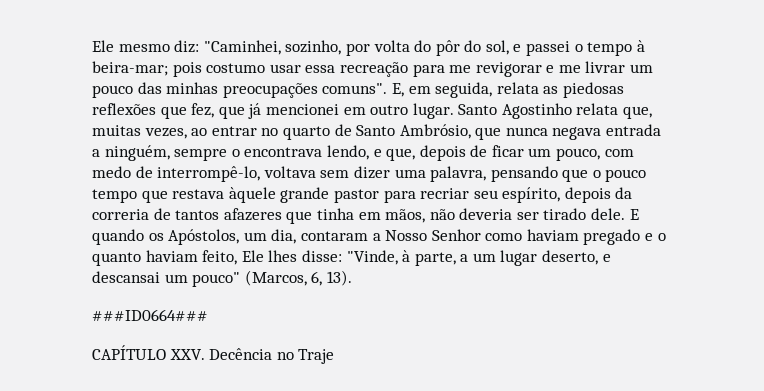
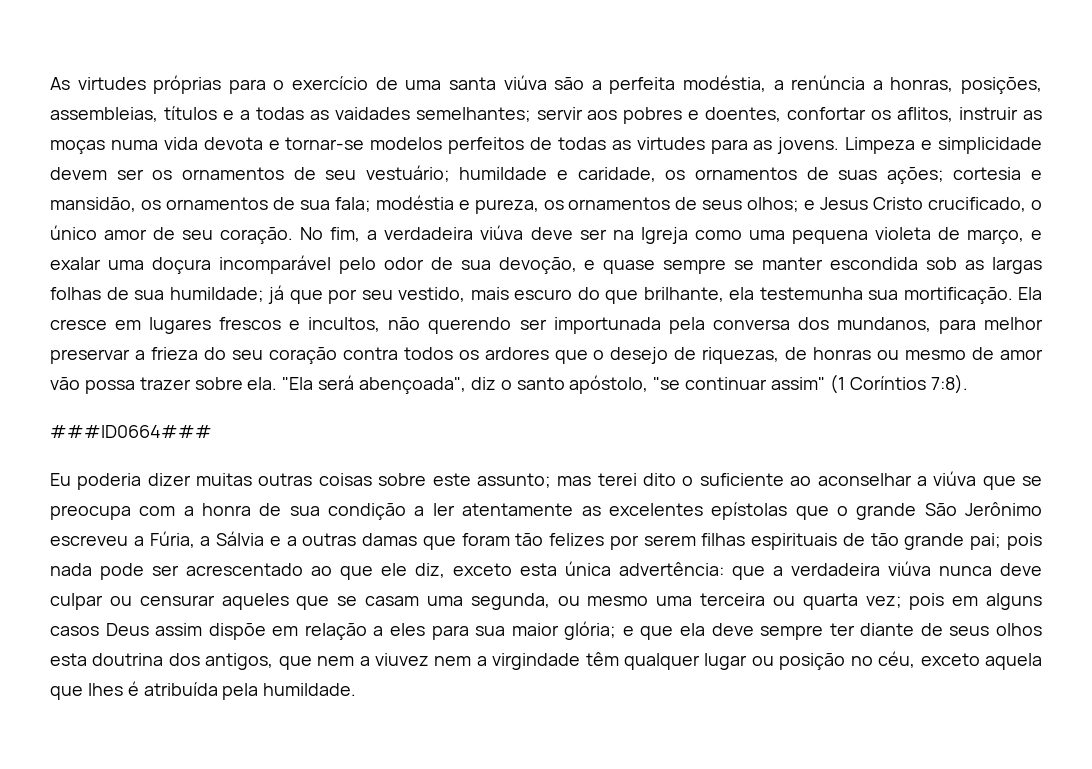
- Ele mesmo diz: "Caminhei, sozinho, por volta do pôr do sol, e passei o tempo à beira-mar; pois costumo usar essa recreação para me revigorar e me livrar um pouco das minhas preocupações comuns". E, em seguida, relata as piedosas reflexões que fez, que já mencionei em outro lugar. Santo Agostinho relata que, muitas vezes, ao entrar no quarto de Santo Ambrósio, que nunca negava entrada a ninguém, sempre o encontrava lendo, e que, depois de ficar um pouco, com medo de interrompê-lo, voltava sem dizer uma palavra, pensando que o pouco tempo que restava àquele grande pastor para recriar seu espírito, depois da correria de tantos afazeres que tinha em mãos, não deveria ser tirado dele. E quando os Apóstolos, um dia, contaram a Nosso Senhor como haviam pregado e o quanto haviam feito, Ele lhes disse: "Vinde, à parte, a um lugar deserto, e descansai um pouco" (Marcos, 6, 13).
+ As virtudes próprias para o exercício de uma santa viúva são a perfeita modéstia, a renúncia a honras, posições, assembleias, títulos e a todas as vaidades semelhantes; servir aos pobres e doentes, confortar os aflitos, instruir as moças numa vida devota e tornar-se modelos perfeitos de todas as virtudes para as jovens. Limpeza e simplicidade devem ser os ornamentos de seu vestuário; humildade e caridade, os ornamentos de suas ações; cortesia e mansidão, os ornamentos de sua fala; modéstia e pureza, os ornamentos de seus olhos; e Jesus Cristo crucificado, o único amor de seu coração. No fim, a verdadeira viúva deve ser na Igreja como uma pequena violeta de março, e exalar uma doçura incomparável pelo odor de sua devoção, e quase sempre se manter escondida sob as largas folhas de sua humildade; já que por seu vestido, mais escuro do que brilhante, ela testemunha sua mortificação. Ela cresce em lugares frescos e incultos, não querendo ser importunada pela conversa dos mundanos, para melhor preservar a frieza do seu coração contra todos os ardores que o desejo de riquezas, de honras ou mesmo de amor vão possa trazer sobre ela. "Ela será abençoada", diz o santo apóstolo, "se continuar assim" (1 Coríntios 7:8).
  ###ID0664###
- CAPÍTULO XXV. Decência no Traje
+ Eu poderia dizer muitas outras coisas sobre este assunto; mas terei dito o suficiente ao aconselhar a viúva que se preocupa com a honra de sua condição a ler atentamente as excelentes epístolas que o grande São Jerônimo escreveu a Fúria, a Sálvia e a outras damas que foram tão felizes por serem filhas espirituais de tão grande pai; pois nada pode ser acrescentado ao que ele diz, exceto esta única advertência: que a verdadeira viúva nunca deve culpar ou censurar aqueles que se casam uma segunda, ou mesmo uma terceira ou quarta vez; pois em alguns casos Deus assim dispõe em relação a eles para sua maior glória; e que ela deve sempre ter diante de seus olhos esta doutrina dos antigos, que nem a viuvez nem a virgindade têm qualquer lugar ou posição no céu, exceto aquela que lhes é atribuída pela humildade.

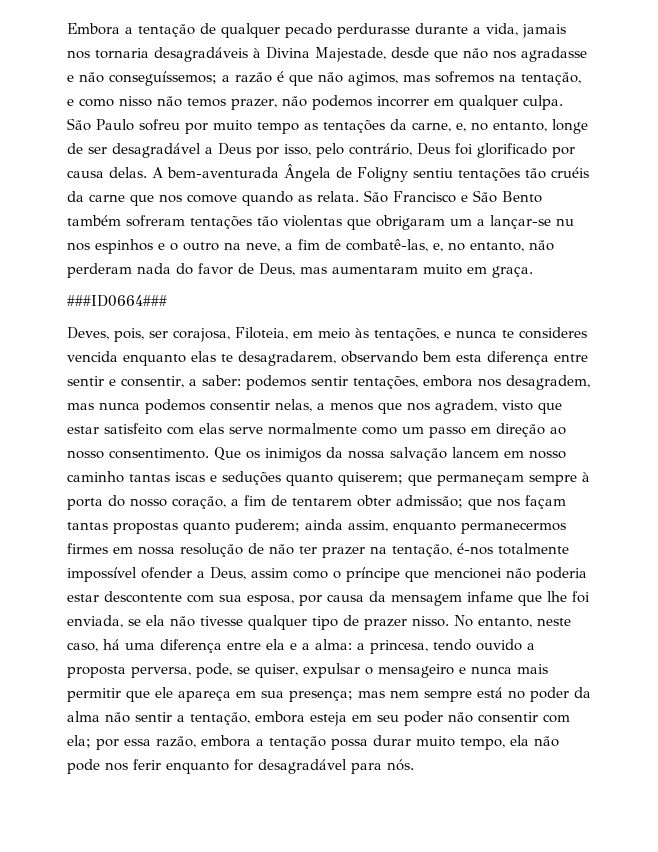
- As virtudes próprias para o exercício de uma santa viúva são a perfeita modéstia, a renúncia a honras, posições, assembleias, títulos e a todas as vaidades semelhantes; servir aos pobres e doentes, confortar os aflitos, instruir as moças numa vida devota e tornar-se modelos perfeitos de todas as virtudes para as jovens. Limpeza e simplicidade devem ser os ornamentos de seu vestuário; humildade e caridade, os ornamentos de suas ações; cortesia e mansidão, os ornamentos de sua fala; modéstia e pureza, os ornamentos de seus olhos; e Jesus Cristo crucificado, o único amor de seu coração. No fim, a verdadeira viúva deve ser na Igreja como uma pequena violeta de março, e exalar uma doçura incomparável pelo odor de sua devoção, e quase sempre se manter escondida sob as largas folhas de sua humildade; já que por seu vestido, mais escuro do que brilhante, ela testemunha sua mortificação. Ela cresce em lugares frescos e incultos, não querendo ser importunada pela conversa dos mundanos, para melhor preservar a frieza do seu coração contra todos os ardores que o desejo de riquezas, de honras ou mesmo de amor vão possa trazer sobre ela. "Ela será abençoada", diz o santo apóstolo, "se continuar assim" (1 Coríntios 7:8).
+ Embora a tentação de qualquer pecado perdurasse durante a vida, jamais nos tornaria desagradáveis à Divina Majestade, desde que não nos agradasse e não conseguíssemos; a razão é que não agimos, mas sofremos na tentação, e como nisso não temos prazer, não podemos incorrer em qualquer culpa. São Paulo sofreu por muito tempo as tentações da carne, e, no entanto, longe de ser desagradável a Deus por isso, pelo contrário, Deus foi glorificado por causa delas. A bem-aventurada Ângela de Foligny sentiu tentações tão cruéis da carne que nos comove quando as relata. São Francisco e São Bento também sofreram tentações tão violentas que obrigaram um a lançar-se nu nos espinhos e o outro na neve, a fim de combatê-las, e, no entanto, não perderam nada do favor de Deus, mas aumentaram muito em graça.
  ###ID0664###
- Eu poderia dizer muitas outras coisas sobre este assunto; mas terei dito o suficiente ao aconselhar a viúva que se preocupa com a honra de sua condição a ler atentamente as excelentes epístolas que o grande São Jerônimo escreveu a Fúria, a Sálvia e a outras damas que foram tão felizes por serem filhas espirituais de tão grande pai; pois nada pode ser acrescentado ao que ele diz, exceto esta única advertência: que a verdadeira viúva nunca deve culpar ou censurar aqueles que se casam uma segunda, ou mesmo uma terceira ou quarta vez; pois em alguns casos Deus assim dispõe em relação a eles para sua maior glória; e que ela deve sempre ter diante de seus olhos esta doutrina dos antigos, que nem a viuvez nem a virgindade têm qualquer lugar ou posição no céu, exceto aquela que lhes é atribuída pela humildade.
+ Deves, pois, ser corajosa, Filoteia, em meio às tentações, e nunca te consideres vencida enquanto elas te desagradarem, observando bem esta diferença entre sentir e consentir, a saber: podemos sentir tentações, embora nos desagradem, mas nunca podemos consentir nelas, a menos que nos agradem, visto que estar satisfeito com elas serve normalmente como um passo em direção ao nosso consentimento. Que os inimigos da nossa salvação lancem em nosso caminho tantas iscas e seduções quanto quiserem; que permaneçam sempre à porta do nosso coração, a fim de tentarem obter admissão; que nos façam tantas propostas quanto puderem; ainda assim, enquanto permanecermos firmes em nossa resolução de não ter prazer na tentação, é-nos totalmente impossível ofender a Deus, assim como o príncipe que mencionei não poderia estar descontente com sua esposa, por causa da mensagem infame que lhe foi enviada, se ela não tivesse qualquer tipo de prazer nisso. No entanto, neste caso, há uma diferença entre ela e a alma: a princesa, tendo ouvido a proposta perversa, pode, se quiser, expulsar o mensageiro e nunca mais permitir que ele apareça em sua presença; mas nem sempre está no poder da alma não sentir a tentação, embora esteja em seu poder não consentir com ela; por essa razão, embora a tentação possa durar muito tempo, ela não pode nos ferir enquanto for desagradável para nós.

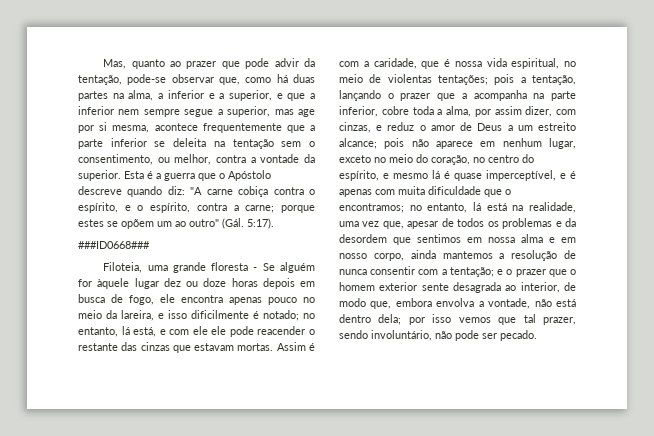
- Embora a tentação de qualquer pecado perdurasse durante a vida, jamais nos tornaria desagradáveis à Divina Majestade, desde que não nos agradasse e não conseguíssemos; a razão é que não agimos, mas sofremos na tentação, e como nisso não temos prazer, não podemos incorrer em qualquer culpa. São Paulo sofreu por muito tempo as tentações da carne, e, no entanto, longe de ser desagradável a Deus por isso, pelo contrário, Deus foi glorificado por causa delas. A bem-aventurada Ângela de Foligny sentiu tentações tão cruéis da carne que nos comove quando as relata. São Francisco e São Bento também sofreram tentações tão violentas que obrigaram um a lançar-se nu nos espinhos e o outro na neve, a fim de combatê-las, e, no entanto, não perderam nada do favor de Deus, mas aumentaram muito em graça.
- ###ID0664###
- Deves, pois, ser corajosa, Filoteia, em meio às tentações, e nunca te consideres vencida enquanto elas te desagradarem, observando bem esta diferença entre sentir e consentir, a saber: podemos sentir tentações, embora nos desagradem, mas nunca podemos consentir nelas, a menos que nos agradem, visto que estar satisfeito com elas serve normalmente como um passo em direção ao nosso consentimento. Que os inimigos da nossa salvação lancem em nosso caminho tantas iscas e seduções quanto quiserem; que permaneçam sempre à porta do nosso coração, a fim de tentarem obter admissão; que nos façam tantas propostas quanto puderem; ainda assim, enquanto permanecermos firmes em nossa resolução de não ter prazer na tentação, é-nos totalmente impossível ofender a Deus, assim como o príncipe que mencionei não poderia estar descontente com sua esposa, por causa da mensagem infame que lhe foi enviada, se ela não tivesse qualquer tipo de prazer nisso. No entanto, neste caso, há uma diferença entre ela e a alma: a princesa, tendo ouvido a proposta perversa, pode, se quiser, expulsar o mensageiro e nunca mais permitir que ele apareça em sua presença; mas nem sempre está no poder da alma não sentir a tentação, embora esteja em seu poder não consentir com ela; por essa razão, embora a tentação possa durar muito tempo, ela não pode nos ferir enquanto for desagradável para nós.
+ Mas, quanto ao prazer que pode advir da tentação, pode-se observar que, como há duas partes na alma, a inferior e a superior, e que a inferior nem sempre segue a superior, mas age por si mesma, acontece frequentemente que a parte inferior se deleita na tentação sem o consentimento, ou melhor, contra a vontade da superior. Esta é a guerra que o Apóstolo descreve quando diz: "A carne cobiça contra o espírito, e o espírito, contra a carne; porque estes se opõem um ao outro" (Gál. 5:17).
+ ###ID0668###
+ Filoteia, uma grande floresta - Se alguém for àquele lugar dez ou doze horas depois em busca de fogo, ele encontra apenas pouco no meio da lareira, e isso dificilmente é notado; no entanto, lá está, e com ele ele pode reacender o restante das cinzas que estavam mortas. Assim é com a caridade, que é nossa vida espiritual, no meio de violentas tentações; pois a tentação, lançando o prazer que a acompanha na parte inferior, cobre toda a alma, por assim dizer, com cinzas, e reduz o amor de Deus a um estreito alcance; pois não aparece em nenhum lugar, exceto no meio do coração, no centro do espírito, e mesmo lá é quase imperceptível, e é apenas com muita dificuldade que o encontramos; no entanto, lá está na realidade, uma vez que, apesar de todos os problemas e da desordem que sentimos em nossa alma e em nosso corpo, ainda mantemos a resolução de nunca consentir com a tentação; e o prazer que o homem exterior sente desagrada ao interior, de modo que, embora envolva a vontade, não está dentro dela; por isso vemos que tal prazer, sendo involuntário, não pode ser pecado.

